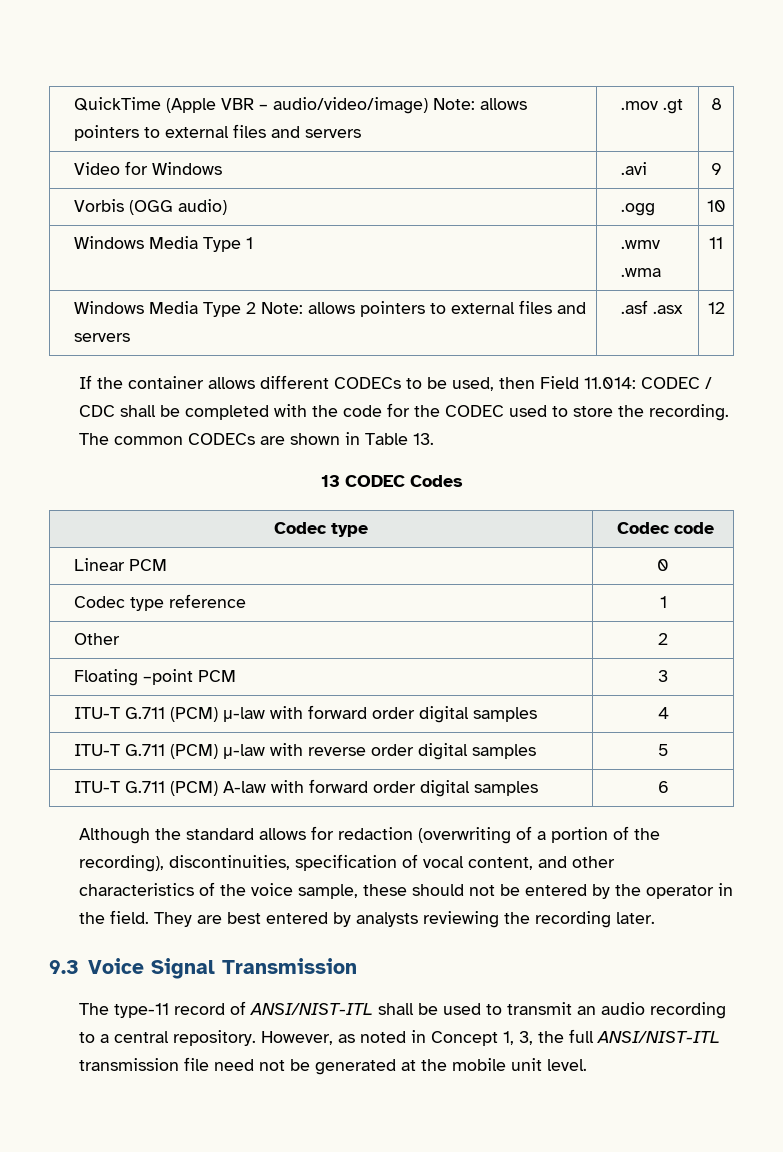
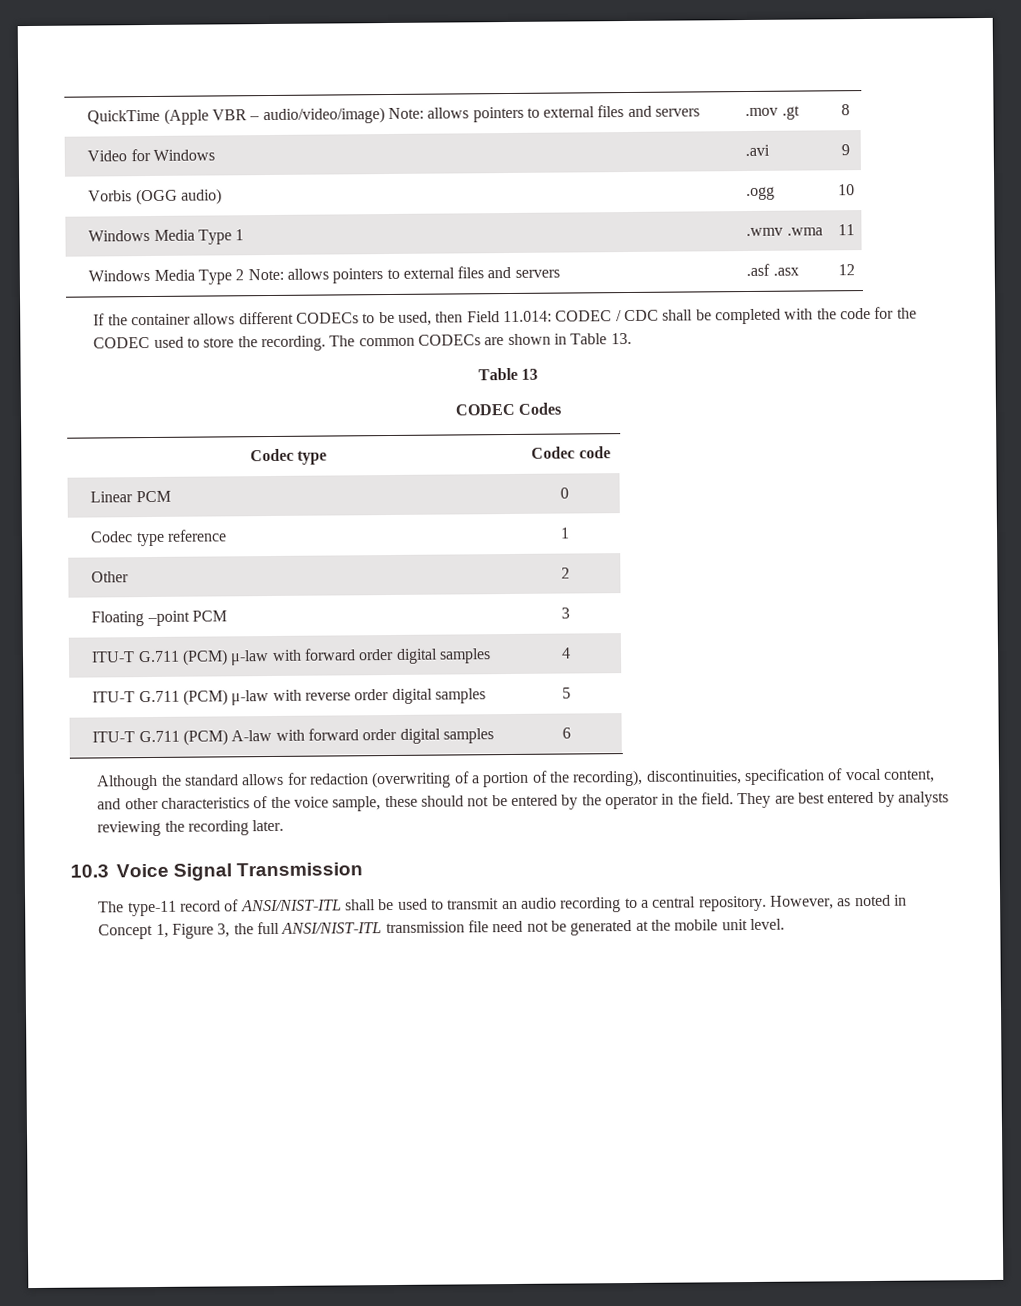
- 13 CODEC Codes
+ Table 13
+ CODEC Codes
- 9.3 Voice Signal Transmission
+ 10.3 Voice Signal Transmission
- However, as noted in Concept 1, 3, the full ANSI/NIST-ITL transmission file need not be generated at the mobile unit level.
+ However, as noted in Concept 1, Figure 3, the full ANSI/NIST-ITL transmission file need not be generated at the mobile unit level.

